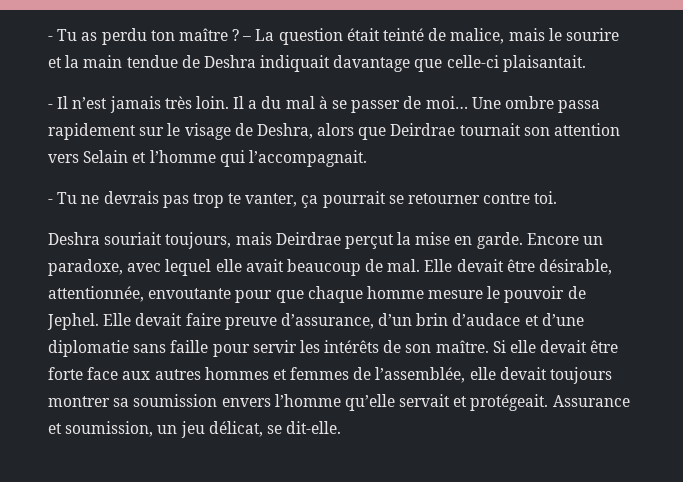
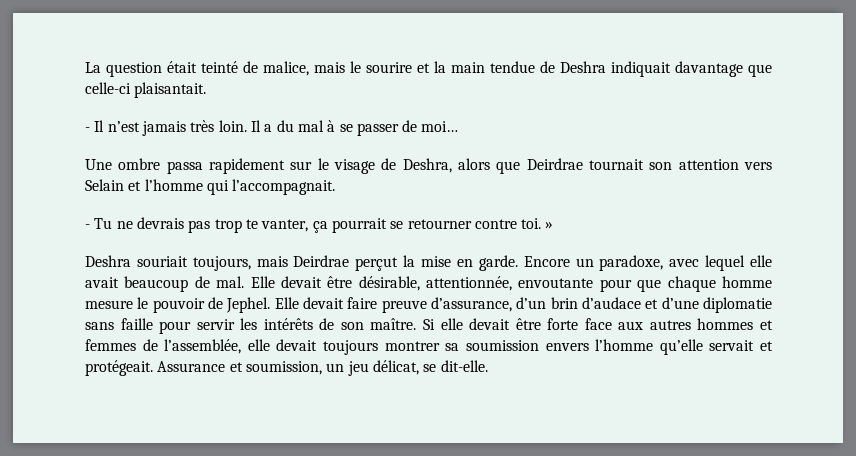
- - Tu as perdu ton maître ? – La question était teinté de malice, mais le sourire et la main tendue de Deshra indiquait davantage que celle-ci plaisantait.
+ La question était teinté de malice, mais le sourire et la main tendue de Deshra indiquait davantage que celle-ci plaisantait.
- Il a du mal à se passer de moi… Une ombre passa rapidement sur le visage de Deshra, alors que Deirdrae tournait son attention vers Selain et l’homme qui l’accompagnait.
+ Il a du mal à se passer de moi…
+ Une ombre passa rapidement sur le visage de Deshra, alors que Deirdrae tournait son attention vers Selain et l’homme qui l’accompagnait.
- - Tu ne devrais pas trop te vanter, ça pourrait se retourner contre toi.
+ - Tu ne devrais pas trop te vanter, ça pourrait se retourner contre toi. »

